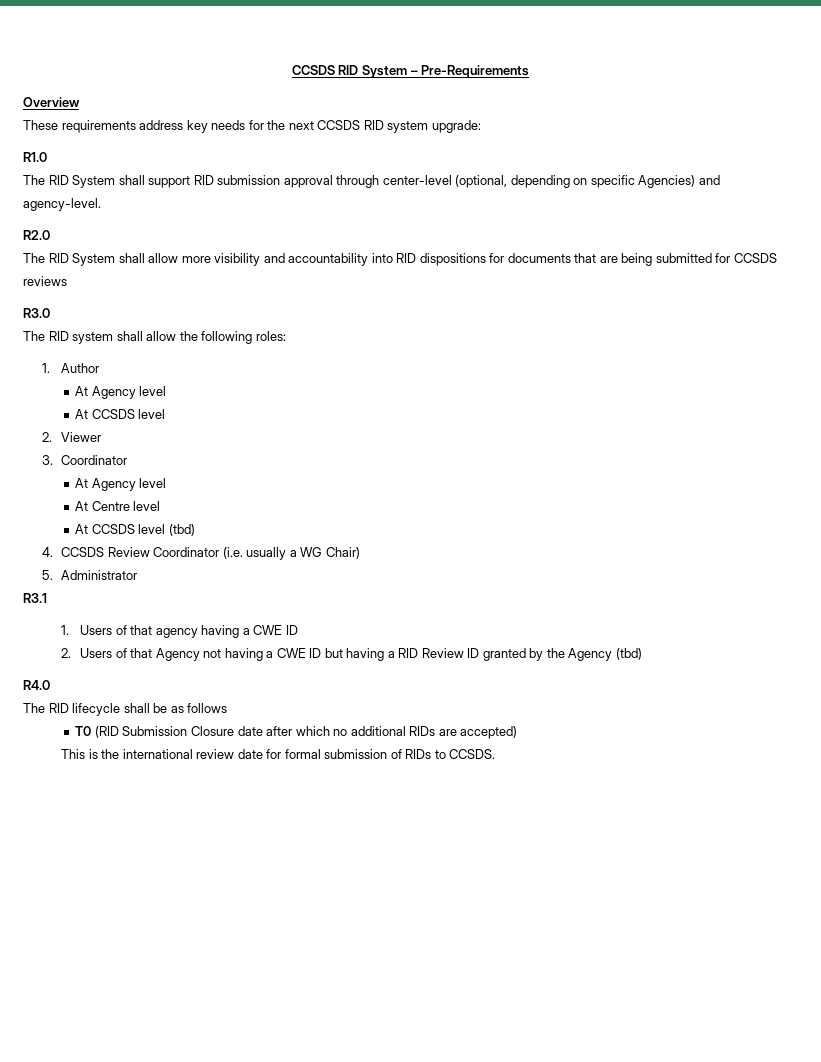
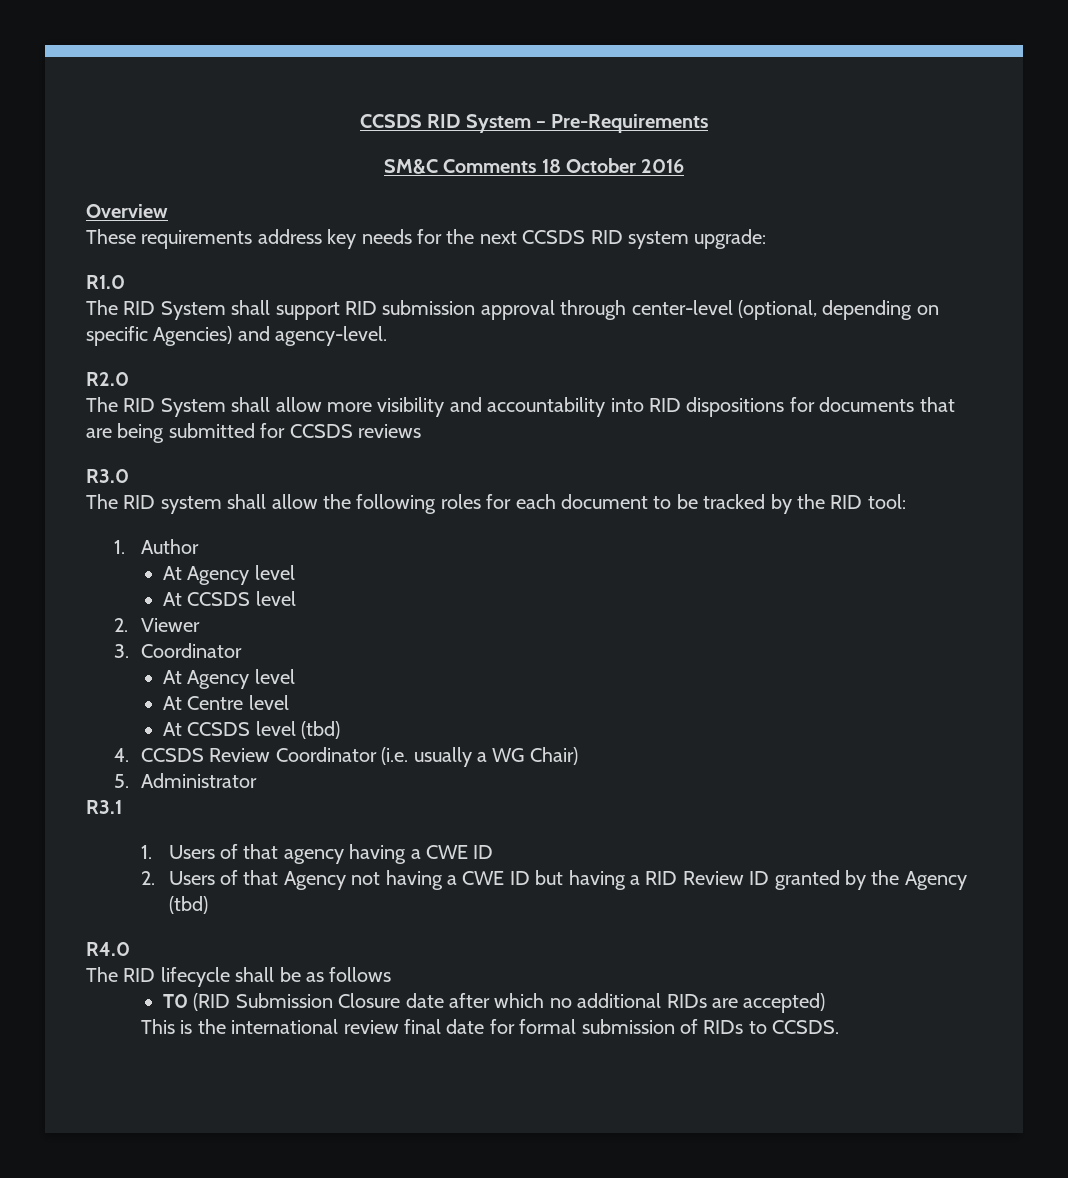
+ SM&C Comments 18 October 2016
- The RID system shall allow the following roles:
+ The RID system shall allow the following roles for each document to be tracked by the RID tool:
- This is the international review date for formal submission of RIDs to CCSDS.
+ This is the international review final date for formal submission of RIDs to CCSDS.

